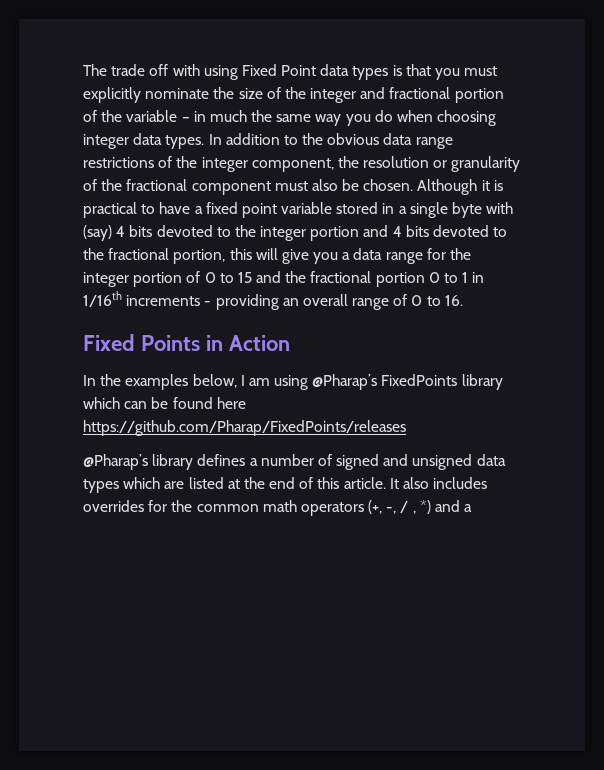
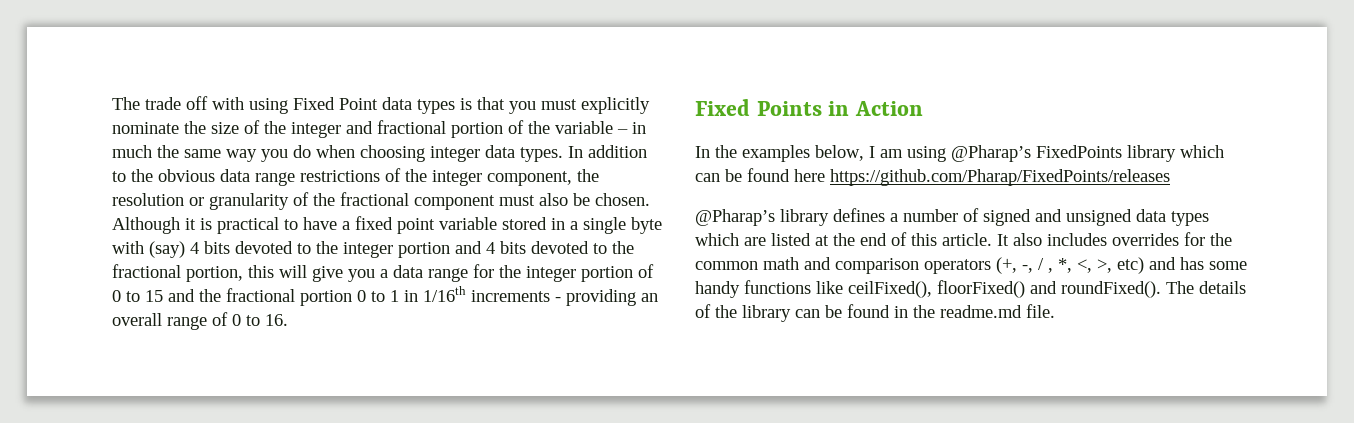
- It also includes overrides for the common math operators (+, -, / , *) and a
+ It also includes overrides for the common math and comparison operators (+, -, / , *, <, >, etc) and has some handy functions like ceilFixed(), floorFixed() and roundFixed(). The details of the library can be found in the readme.md file.

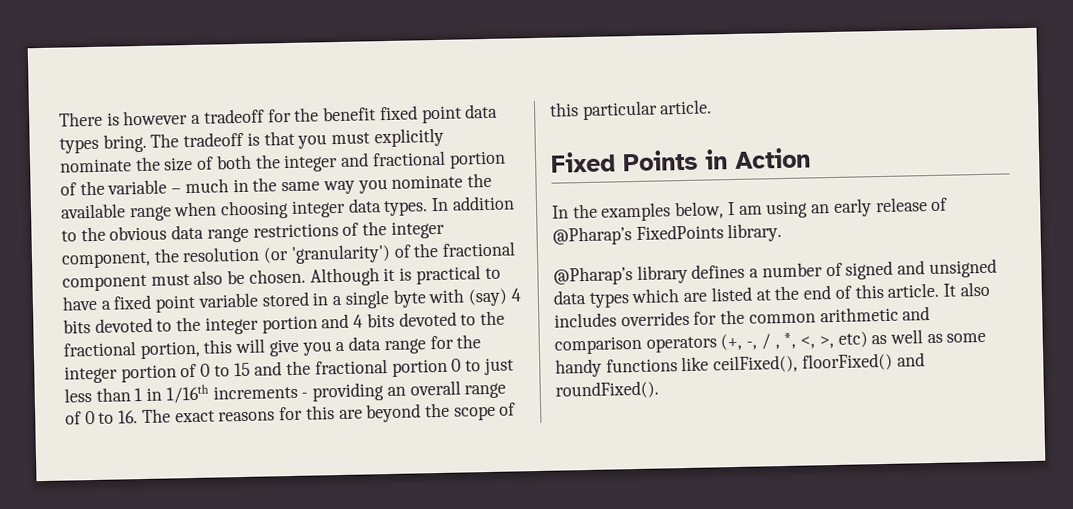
- The trade off with using Fixed Point data types is that you must explicitly nominate the size of the integer and fractional portion of the variable – in much the same way you do when choosing integer data types.
+ There is however a tradeoff for the benefit fixed point data types bring. The tradeoff is that you must explicitly nominate the size of both the integer and fractional portion of the variable – much in the same way you nominate the available range when choosing integer data types.
- In addition to the obvious data range restrictions of the integer component, the resolution or granularity of the fractional component must also be chosen.
+ In addition to the obvious data range restrictions of the integer component, the resolution (or 'granularity') of the fractional component must also be chosen.
- Although it is practical to have a fixed point variable stored in a single byte with (say) 4 bits devoted to the integer portion and 4 bits devoted to the fractional portion, this will give you a data range for the integer portion of 0 to 15 and the fractional portion 0 to 1 in 1/16th increments - providing an overall range of 0 to 16.
+ Although it is practical to have a fixed point variable stored in a single byte with (say) 4 bits devoted to the integer portion and 4 bits devoted to the fractional portion, this will give you a data range for the integer portion of 0 to 15 and the fractional portion 0 to just less than 1 in 1/16th increments - providing an overall range of 0 to 16. The exact reasons for this are beyond the scope of this particular article.
- In the examples below, I am using @Pharap’s FixedPoints library which can be found here https://github.com/Pharap/FixedPoints/releases
+ In the examples below, I am using an early release of @Pharap’s FixedPoints library.
- It also includes overrides for the common math and comparison operators (+, -, / , *, <, >, etc) and has some handy functions like ceilFixed(), floorFixed() and roundFixed(). The details of the library can be found in the readme.md file.
+ It also includes overrides for the common arithmetic and comparison operators (+, -, / , *, <, >, etc) as well as some handy functions like ceilFixed(), floorFixed() and roundFixed().

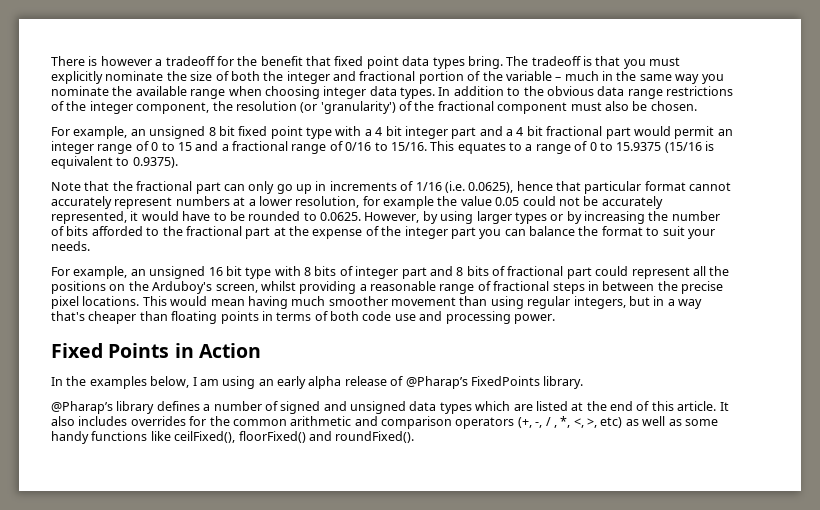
- There is however a tradeoff for the benefit fixed point data types bring.
+ There is however a tradeoff for the benefit that fixed point data types bring.
- In addition to the obvious data range restrictions of the integer component, the resolution (or 'granularity') of the fractional component must also be chosen. Although it is practical to have a fixed point variable stored in a single byte with (say) 4 bits devoted to the integer portion and 4 bits devoted to the fractional portion, this will give you a data range for the integer portion of 0 to 15 and the fractional portion 0 to just less than 1 in 1/16th increments - providing an overall range of 0 to 16. The exact reasons for this are beyond the scope of this particular article.
+ In addition to the obvious data range restrictions of the integer component, the resolution (or 'granularity') of the fractional component must also be chosen.
+ For example, an unsigned 8 bit fixed point type with a 4 bit integer part and a 4 bit fractional part would permit an integer range of 0 to 15 and a fractional range of 0/16 to 15/16. This equates to a range of 0 to 15.9375 (15/16 is equivalent to 0.9375).
+ Note that the fractional part can only go up in increments of 1/16 (i.e. 0.0625), hence that particular format cannot accurately represent numbers at a lower resolution, for example the value 0.05 could not be accurately represented, it would have to be rounded to 0.0625. However, by using larger types or by increasing the number of bits afforded to the fractional part at the expense of the integer part you can balance the format to suit your needs.
+ For example, an unsigned 16 bit type with 8 bits of integer part and 8 bits of fractional part could represent all the positions on the Arduboy's screen, whilst providing a reasonable range of fractional steps in between the precise pixel locations. This would mean having much smoother movement than using regular integers, but in a way that's cheaper than floating points in terms of both code use and processing power.
- In the examples below, I am using an early release of @Pharap’s FixedPoints library.
+ In the examples below, I am using an early alpha release of @Pharap’s FixedPoints library.

